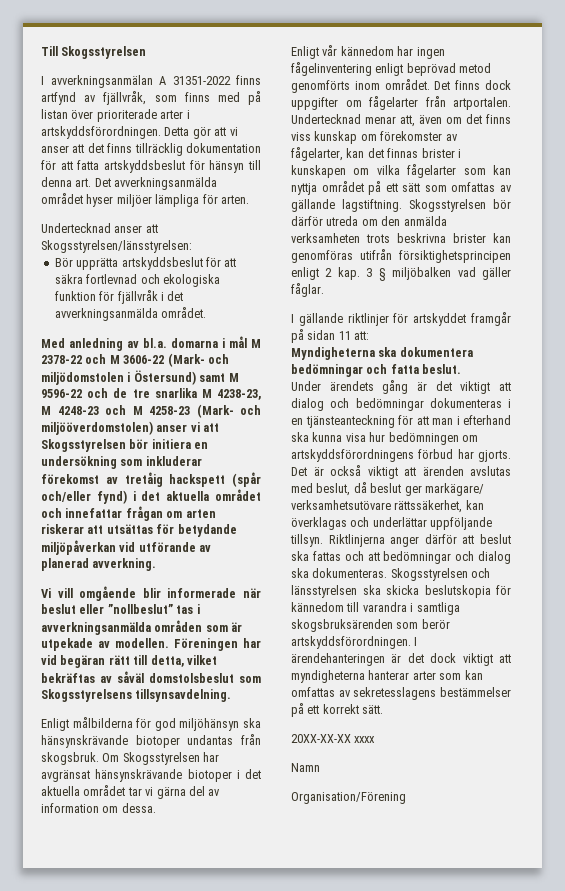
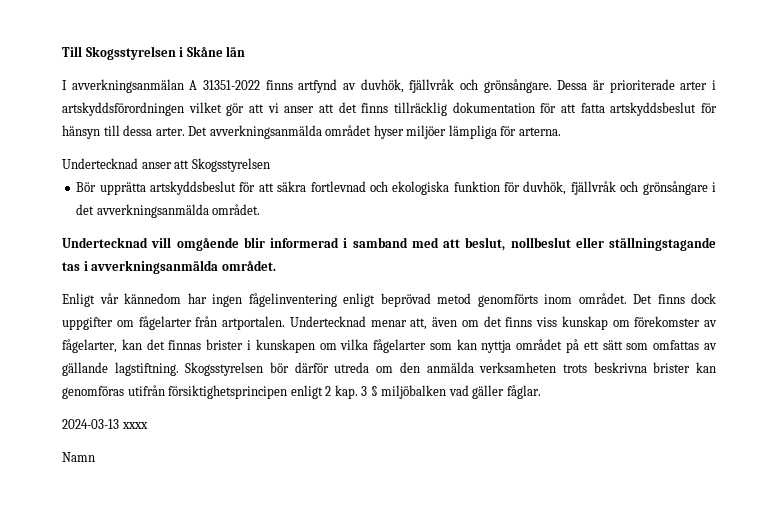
- Till Skogsstyrelsen
+ Till Skogsstyrelsen i Skåne län
- I avverkningsanmälan A 31351-2022 finns artfynd av fjällvråk, som finns med på listan över prioriterade arter i artskyddsförordningen. Detta gör att vi anser att det finns tillräcklig dokumentation för att fatta artskyddsbeslut för hänsyn till denna art. Det avverkningsanmälda området hyser miljöer lämpliga för arten.
+ I avverkningsanmälan A 31351-2022 finns artfynd av duvhök, fjällvråk och grönsångare. Dessa är prioriterade arter i artskyddsförordningen vilket gör att vi anser att det finns tillräcklig dokumentation för att fatta artskyddsbeslut för hänsyn till dessa arter. Det avverkningsanmälda området hyser miljöer lämpliga för arterna.
- Undertecknad anser att Skogsstyrelsen/länsstyrelsen:
+ Undertecknad anser att Skogsstyrelsen
- Bör upprätta artskyddsbeslut för att säkra fortlevnad och ekologiska funktion för fjällvråk i det avverkningsanmälda området.
+ Bör upprätta artskyddsbeslut för att säkra fortlevnad och ekologiska funktion för duvhök, fjällvråk och grönsångare i det avverkningsanmälda området.
- Med anledning av bl.a. domarna i mål M 2378-22 och M 3606-22 (Mark- och miljödomstolen i Östersund) samt M 9596-22 och de tre snarlika M 4238-23, M 4248-23 och M 4258-23 (Mark- och miljööverdomstolen) anser vi att Skogsstyrelsen bör initiera en undersökning som inkluderar förekomst av tretåig hackspett (spår och/eller fynd) i det aktuella området och innefattar frågan om arten riskerar att utsättas för betydande miljöpåverkan vid utförande av planerad avverkning.
- Vi vill omgående blir informerade när beslut eller ”nollbeslut” tas i avverkningsanmälda områden som är utpekade av modellen. Föreningen har vid begäran rätt till detta, vilket bekräftas av såväl domstolsbeslut som Skogsstyrelsens tillsynsavdelning.
- Enligt målbilderna för god miljöhänsyn ska hänsynskrävande biotoper undantas från skogsbruk. Om Skogsstyrelsen har avgränsat hänsynskrävande biotoper i det aktuella området tar vi gärna del av information om dessa.
+ Undertecknad vill omgående blir informerad i samband med att beslut, nollbeslut eller ställningstagande tas i avverkningsanmälda området.
- I gällande riktlinjer för artskyddet framgår på sidan 11 att:
- Myndigheterna ska dokumentera bedömningar och fatta beslut.
- Under ärendets gång är det viktigt att dialog och bedömningar dokumenteras i en tjänsteanteckning för att man i efterhand ska kunna visa hur bedömningen om artskyddsförordningens förbud har gjorts. Det är också viktigt att ärenden avslutas med beslut, då beslut ger markägare/ verksamhetsutövare rättssäkerhet, kan överklagas och underlättar uppföljande tillsyn. Riktlinjerna anger därför att beslut ska fattas och att bedömningar och dialog ska dokumenteras. Skogsstyrelsen och länsstyrelsen ska skicka beslutskopia för kännedom till varandra i samtliga skogsbruksärenden som berör artskyddsförordningen. I ärendehanteringen är det dock viktigt att myndigheterna hanterar arter som kan omfattas av sekretesslagens bestämmelser på ett korrekt sätt.
- 20XX-XX-XX xxxx
+ 2024-03-13 xxxx
- Organisation/Förening

